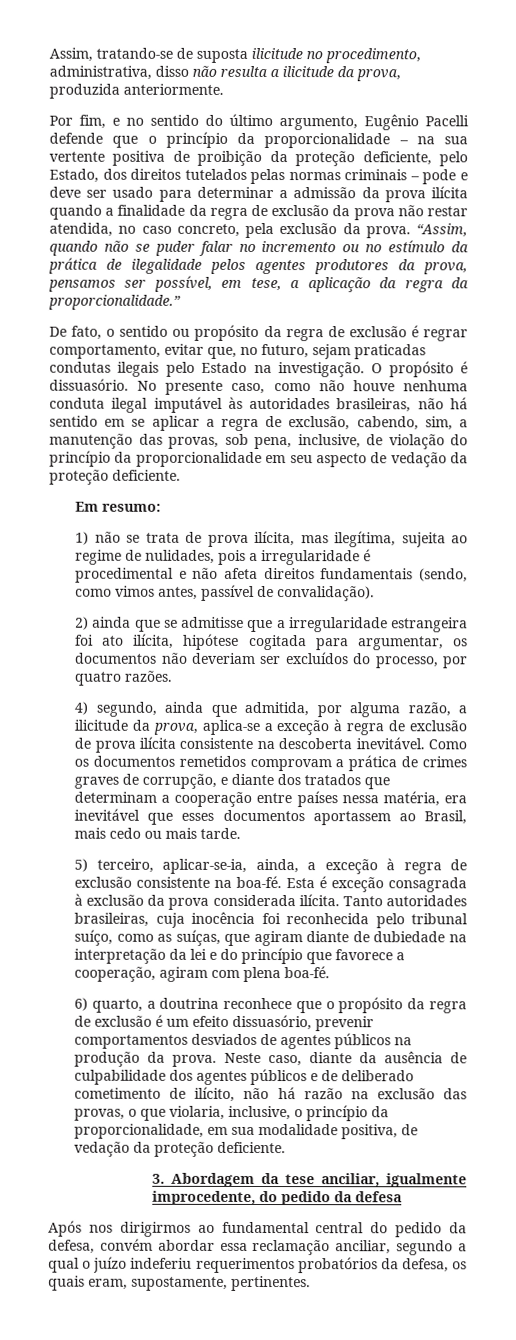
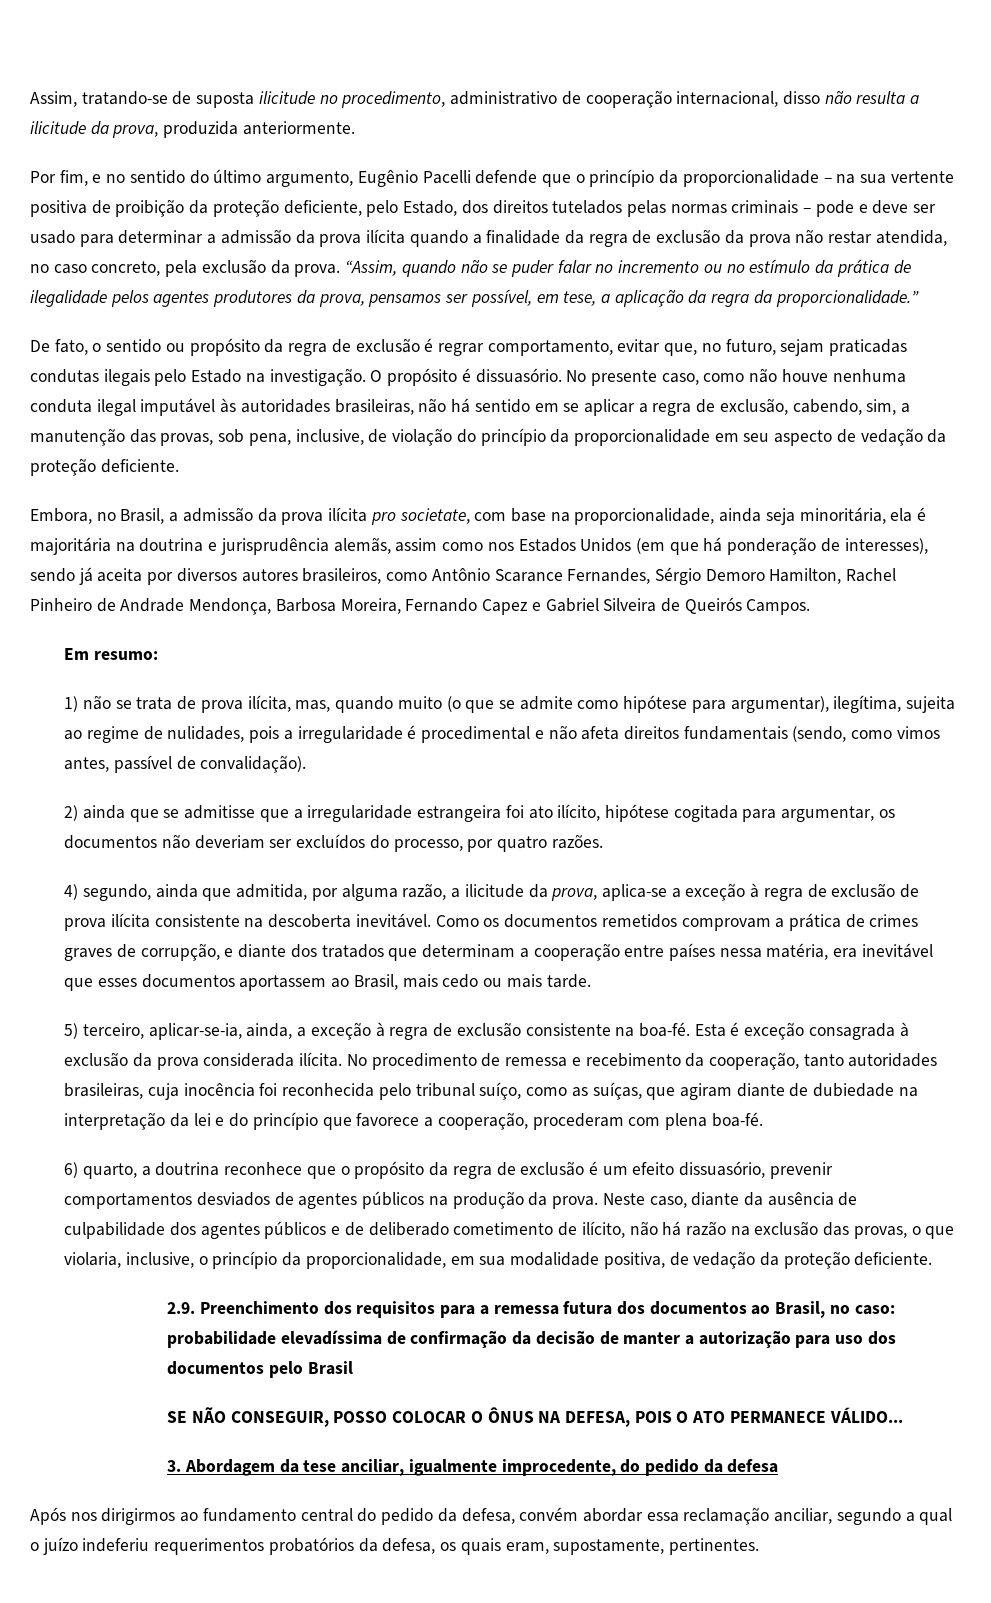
- Assim, tratando-se de suposta ilicitude no procedimento, administrativa, disso não resulta a ilicitude da prova, produzida anteriormente.
+ Assim, tratando-se de suposta ilicitude no procedimento, administrativo de cooperação internacional, disso não resulta a ilicitude da prova, produzida anteriormente.
+ Embora, no Brasil, a admissão da prova ilícita pro societate, com base na proporcionalidade, ainda seja minoritária, ela é majoritária na doutrina e jurisprudência alemãs, assim como nos Estados Unidos (em que há ponderação de interesses), sendo já aceita por diversos autores brasileiros, como Antônio Scarance Fernandes, Sérgio Demoro Hamilton, Rachel Pinheiro de Andrade Mendonça, Barbosa Moreira, Fernando Capez e Gabriel Silveira de Queirós Campos.
- 1) não se trata de prova ilícita, mas ilegítima, sujeita ao regime de nulidades, pois a irregularidade é procedimental e não afeta direitos fundamentais (sendo, como vimos antes, passível de convalidação).
+ 1) não se trata de prova ilícita, mas, quando muito (o que se admite como hipótese para argumentar), ilegítima, sujeita ao regime de nulidades, pois a irregularidade é procedimental e não afeta direitos fundamentais (sendo, como vimos antes, passível de convalidação).
- 2) ainda que se admitisse que a irregularidade estrangeira foi ato ilícita, hipótese cogitada para argumentar, os documentos não deveriam ser excluídos do processo, por quatro razões.
+ 2) ainda que se admitisse que a irregularidade estrangeira foi ato ilícito, hipótese cogitada para argumentar, os documentos não deveriam ser excluídos do processo, por quatro razões.
- Tanto autoridades brasileiras, cuja inocência foi reconhecida pelo tribunal suíço, como as suíças, que agiram diante de dubiedade na interpretação da lei e do princípio que favorece a cooperação, agiram com plena boa-fé.
+ No procedimento de remessa e recebimento da cooperação, tanto autoridades brasileiras, cuja inocência foi reconhecida pelo tribunal suíço, como as suíças, que agiram diante de dubiedade na interpretação da lei e do princípio que favorece a cooperação, procederam com plena boa-fé.
+ 2.9. Preenchimento dos requisitos para a remessa futura dos documentos ao Brasil, no caso: probabilidade elevadíssima de confirmação da decisão de manter a autorização para uso dos documentos pelo Brasil
+ SE NÃO CONSEGUIR, POSSO COLOCAR O ÔNUS NA DEFESA, POIS O ATO PERMANECE VÁLIDO...
- Após nos dirigirmos ao fundamental central do pedido da defesa, convém abordar essa reclamação anciliar, segundo a qual o juízo indeferiu requerimentos probatórios da defesa, os quais eram, supostamente, pertinentes.
+ Após nos dirigirmos ao fundamento central do pedido da defesa, convém abordar essa reclamação anciliar, segundo a qual o juízo indeferiu requerimentos probatórios da defesa, os quais eram, supostamente, pertinentes.

